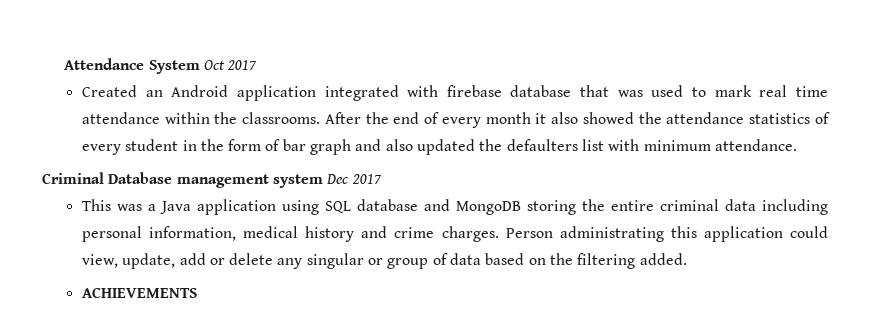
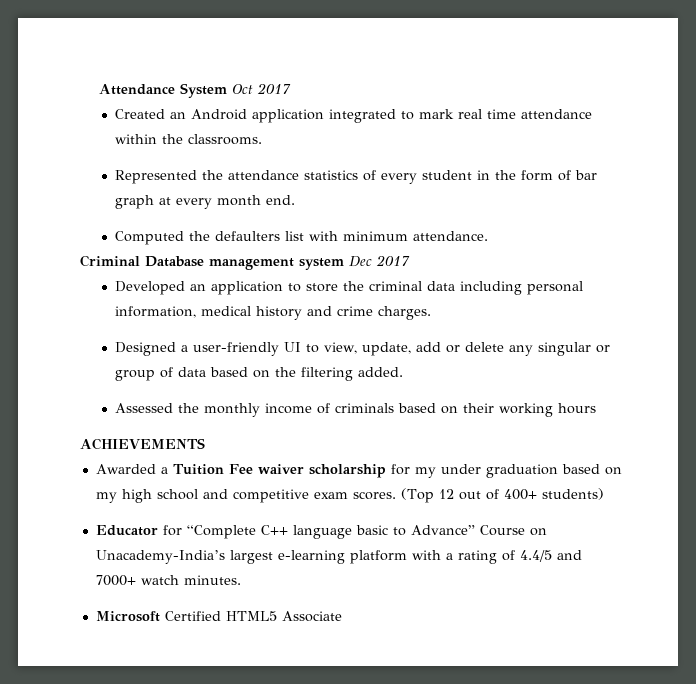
- Created an Android application integrated with firebase database that was used to mark real time attendance within the classrooms. After the end of every month it also showed the attendance statistics of every student in the form of bar graph and also updated the defaulters list with minimum attendance.
+ Created an Android application integrated to mark real time attendance within the classrooms.
+ Represented the attendance statistics of every student in the form of bar graph at every month end.
+ Computed the defaulters list with minimum attendance.
- This was a Java application using SQL database and MongoDB storing the entire criminal data including personal information, medical history and crime charges. Person administrating this application could view, update, add or delete any singular or group of data based on the filtering added.
+ Developed an application to store the criminal data including personal information, medical history and crime charges.
+ Designed a user-friendly UI to view, update, add or delete any singular or group of data based on the filtering added.
+ Assessed the monthly income of criminals based on their working hours
  ACHIEVEMENTS
+ Awarded a Tuition Fee waiver scholarship for my under graduation based on my high school and competitive exam scores. (Top 12 out of 400+ students)
+ Educator for “Complete C++ language basic to Advance” Course on Unacademy-India’s largest e-learning platform with a rating of 4.4/5 and 7000+ watch minutes.
+ Microsoft Certified HTML5 Associate

